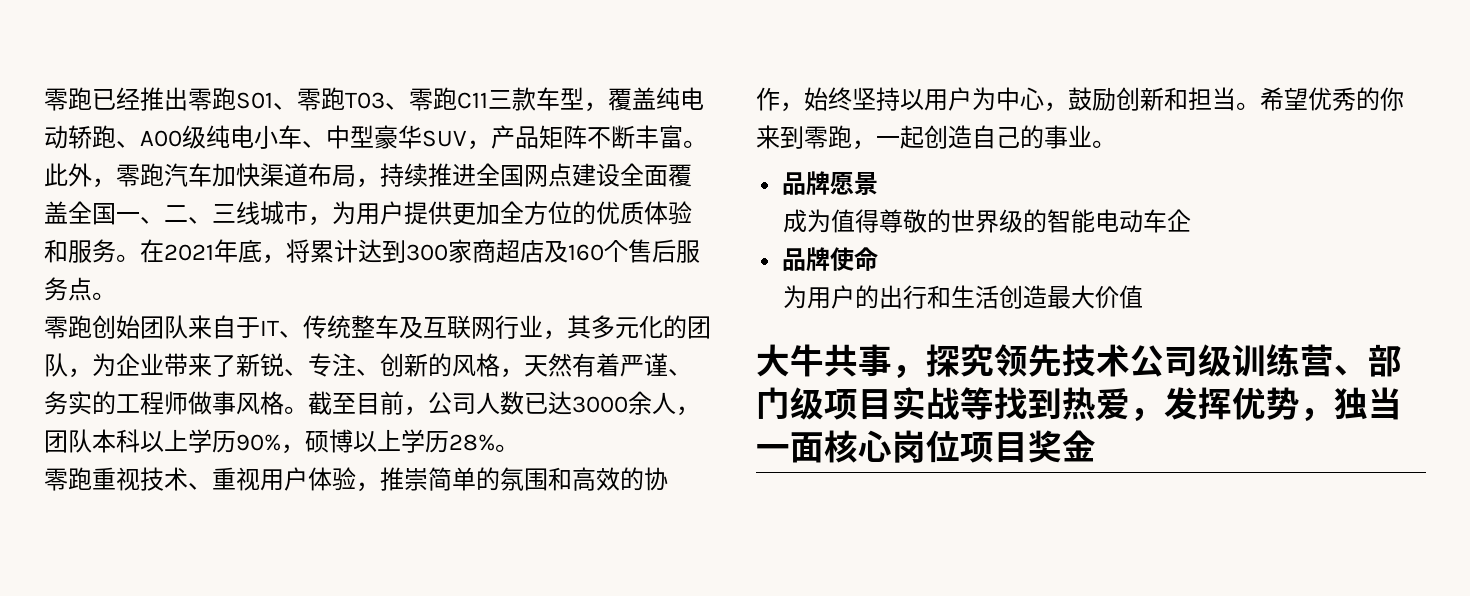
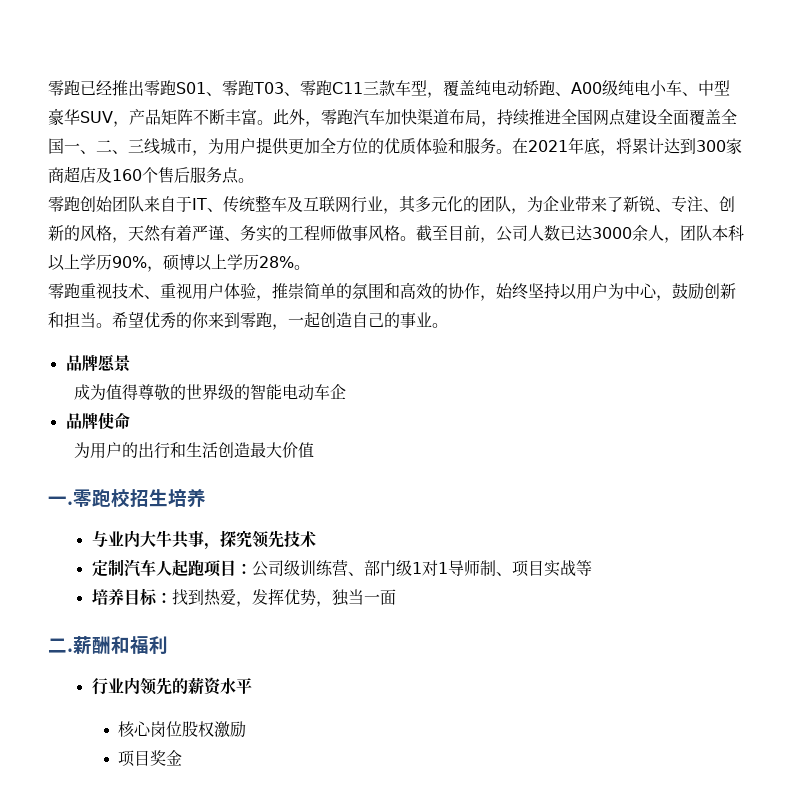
- 大牛共事，探究领先技术公司级训练营、部门级项目实战等找到热爱，发挥优势，独当一面核心岗位项目奖金
+ 一.零跑校招生培养
+ 与业内大牛共事，探究领先技术
+ 定制汽车人起跑项目：公司级训练营、部门级1对1导师制、项目实战等
+ 培养目标：找到热爱，发挥优势，独当一面
+ 二.薪酬和福利
+ 行业内领先的薪资水平
+ 核心岗位股权激励
+ 项目奖金

